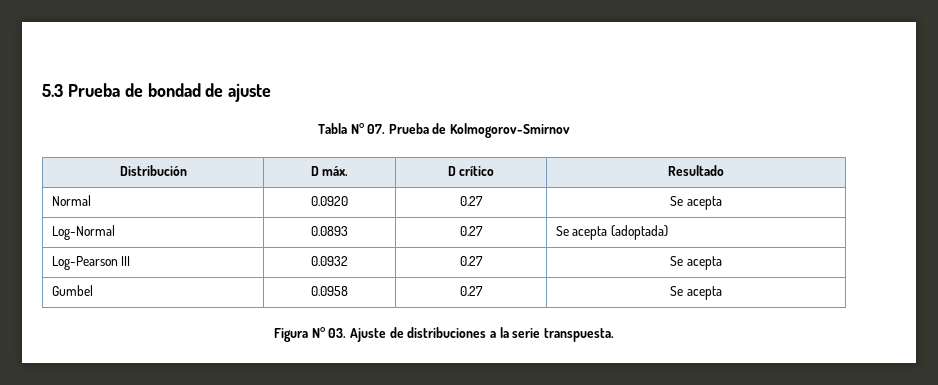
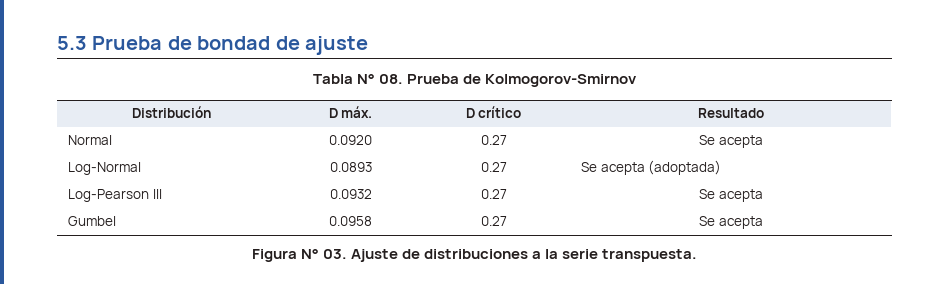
- Tabla N° 07. Prueba de Kolmogorov-Smirnov
+ Tabla N° 08. Prueba de Kolmogorov-Smirnov

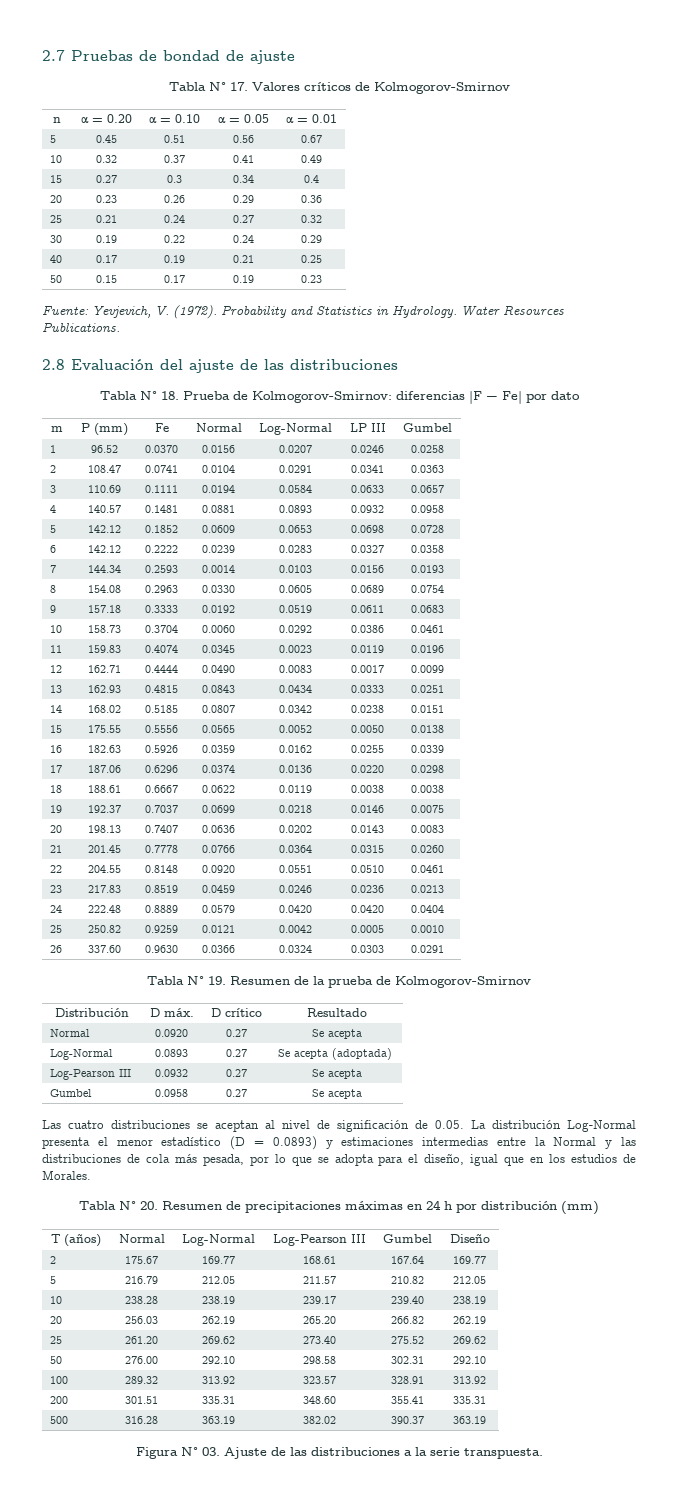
- 5.3 Prueba de bondad de ajuste
+ 2.7 Pruebas de bondad de ajuste
- Tabla N° 08. Prueba de Kolmogorov-Smirnov
+ Tabla N° 17. Valores críticos de Kolmogorov-Smirnov
+ n | α = 0.20 | α = 0.10 | α = 0.05 | α = 0.01
+ 5 | 0.45 | 0.51 | 0.56 | 0.67
+ 10 | 0.32 | 0.37 | 0.41 | 0.49
+ 15 | 0.27 | 0.3 | 0.34 | 0.4
+ 20 | 0.23 | 0.26 | 0.29 | 0.36
+ 25 | 0.21 | 0.24 | 0.27 | 0.32
+ 30 | 0.19 | 0.22 | 0.24 | 0.29
+ 40 | 0.17 | 0.19 | 0.21 | 0.25
+ 50 | 0.15 | 0.17 | 0.19 | 0.23
+ Fuente: Yevjevich, V. (1972). Probability and Statistics in Hydrology. Water Resources Publications.
+ 2.8 Evaluación del ajuste de las distribuciones
+ Tabla N° 18. Prueba de Kolmogorov-Smirnov: diferencias |F − Fe| por dato
+ m | P (mm) | Fe | Normal | Log-Normal | LP III | Gumbel
+ 1 | 96.52 | 0.0370 | 0.0156 | 0.0207 | 0.0246 | 0.0258
+ 2 | 108.47 | 0.0741 | 0.0104 | 0.0291 | 0.0341 | 0.0363
+ 3 | 110.69 | 0.1111 | 0.0194 | 0.0584 | 0.0633 | 0.0657
+ 4 | 140.57 | 0.1481 | 0.0881 | 0.0893 | 0.0932 | 0.0958
+ 5 | 142.12 | 0.1852 | 0.0609 | 0.0653 | 0.0698 | 0.0728
+ 6 | 142.12 | 0.2222 | 0.0239 | 0.0283 | 0.0327 | 0.0358
+ 7 | 144.34 | 0.2593 | 0.0014 | 0.0103 | 0.0156 | 0.0193
+ 8 | 154.08 | 0.2963 | 0.0330 | 0.0605 | 0.0689 | 0.0754
+ 9 | 157.18 | 0.3333 | 0.0192 | 0.0519 | 0.0611 | 0.0683
+ 10 | 158.73 | 0.3704 | 0.0060 | 0.0292 | 0.0386 | 0.0461
+ 11 | 159.83 | 0.4074 | 0.0345 | 0.0023 | 0.0119 | 0.0196
+ 12 | 162.71 | 0.4444 | 0.0490 | 0.0083 | 0.0017 | 0.0099
+ 13 | 162.93 | 0.4815 | 0.0843 | 0.0434 | 0.0333 | 0.0251
+ 14 | 168.02 | 0.5185 | 0.0807 | 0.0342 | 0.0238 | 0.0151
+ 15 | 175.55 | 0.5556 | 0.0565 | 0.0052 | 0.0050 | 0.0138
+ 16 | 182.63 | 0.5926 | 0.0359 | 0.0162 | 0.0255 | 0.0339
+ 17 | 187.06 | 0.6296 | 0.0374 | 0.0136 | 0.0220 | 0.0298
+ 18 | 188.61 | 0.6667 | 0.0622 | 0.0119 | 0.0038 | 0.0038
+ 19 | 192.37 | 0.7037 | 0.0699 | 0.0218 | 0.0146 | 0.0075
+ 20 | 198.13 | 0.7407 | 0.0636 | 0.0202 | 0.0143 | 0.0083
+ 21 | 201.45 | 0.7778 | 0.0766 | 0.0364 | 0.0315 | 0.0260
+ 22 | 204.55 | 0.8148 | 0.0920 | 0.0551 | 0.0510 | 0.0461
+ 23 | 217.83 | 0.8519 | 0.0459 | 0.0246 | 0.0236 | 0.0213
+ 24 | 222.48 | 0.8889 | 0.0579 | 0.0420 | 0.0420 | 0.0404
+ 25 | 250.82 | 0.9259 | 0.0121 | 0.0042 | 0.0005 | 0.0010
+ 26 | 337.60 | 0.9630 | 0.0366 | 0.0324 | 0.0303 | 0.0291
+ Tabla N° 19. Resumen de la prueba de Kolmogorov-Smirnov
+ Las cuatro distribuciones se aceptan al nivel de significación de 0.05. La distribución Log-Normal presenta el menor estadístico (D = 0.0893) y estimaciones intermedias entre la Normal y las distribuciones de cola más pesada, por lo que se adopta para el diseño, igual que en los estudios de Morales.
+ Tabla N° 20. Resumen de precipitaciones máximas en 24 h por distribución (mm)
+ T (años) | Normal | Log-Normal | Log-Pearson III | Gumbel | Diseño
+ 2 | 175.67 | 169.77 | 168.61 | 167.64 | 169.77
+ 5 | 216.79 | 212.05 | 211.57 | 210.82 | 212.05
+ 10 | 238.28 | 238.19 | 239.17 | 239.40 | 238.19
+ 20 | 256.03 | 262.19 | 265.20 | 266.82 | 262.19
+ 25 | 261.20 | 269.62 | 273.40 | 275.52 | 269.62
+ 50 | 276.00 | 292.10 | 298.58 | 302.31 | 292.10
+ 100 | 289.32 | 313.92 | 323.57 | 328.91 | 313.92
+ 200 | 301.51 | 335.31 | 348.60 | 355.41 | 335.31
+ 500 | 316.28 | 363.19 | 382.02 | 390.37 | 363.19
- Figura N° 03. Ajuste de distribuciones a la serie transpuesta.
+ Figura N° 03. Ajuste de las distribuciones a la serie transpuesta.

